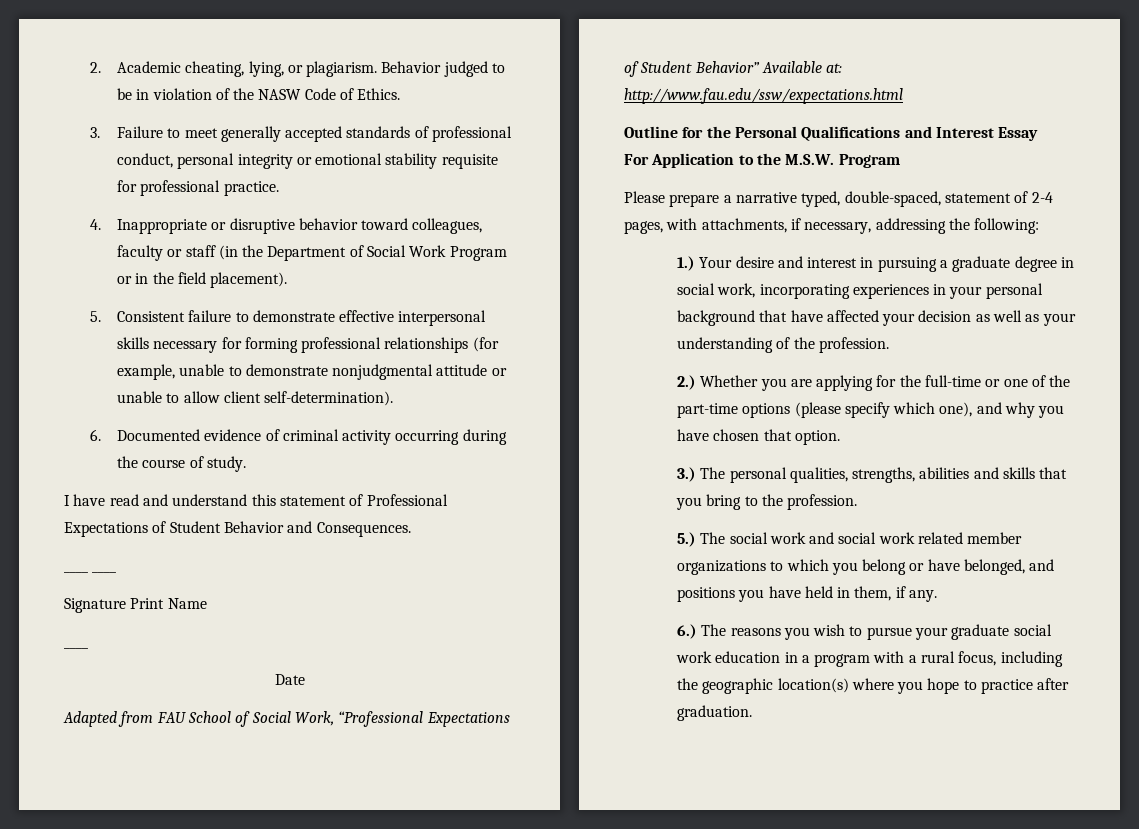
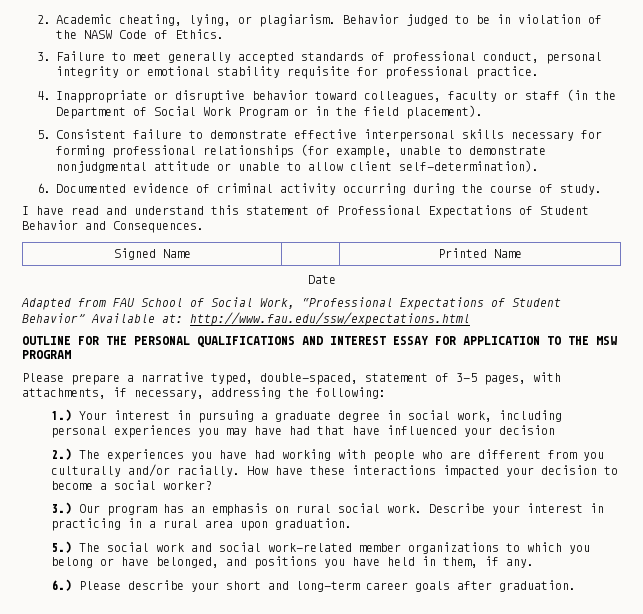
- ____ ____
- Signature Print Name
- ____
+ Signed Name | | Printed Name
- Outline for the Personal Qualifications and Interest Essay
- For Application to the M.S.W. Program
+ OUTLINE FOR THE PERSONAL QUALIFICATIONS AND INTEREST ESSAY FOR APPLICATION TO THE MSW PROGRAM
- Please prepare a narrative typed, double-spaced, statement of 2-4 pages, with attachments, if necessary, addressing the following:
+ Please prepare a narrative typed, double-spaced, statement of 3-5 pages, with attachments, if necessary, addressing the following:
- 1.) Your desire and interest in pursuing a graduate degree in social work, incorporating experiences in your personal background that have affected your decision as well as your understanding of the profession.
- 2.) Whether you are applying for the full-time or one of the part-time options (please specify which one), and why you have chosen that option.
- 3.) The personal qualities, strengths, abilities and skills that you bring to the profession.
+ 1.) Your interest in pursuing a graduate degree in social work, including personal experiences you may have had that have influenced your decision
+ 2.) The experiences you have had working with people who are different from you culturally and/or racially. How have these interactions impacted your decision to become a social worker?
+ 3.) Our program has an emphasis on rural social work. Describe your interest in practicing in a rural area upon graduation.
- 5.) The social work and social work related member organizations to which you belong or have belonged, and positions you have held in them, if any.
+ 5.) The social work and social work-related member organizations to which you belong or have belonged, and positions you have held in them, if any.
- 6.) The reasons you wish to pursue your graduate social work education in a program with a rural focus, including the geographic location(s) where you hope to practice after graduation.
+ 6.) Please describe your short and long-term career goals after graduation.

